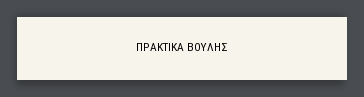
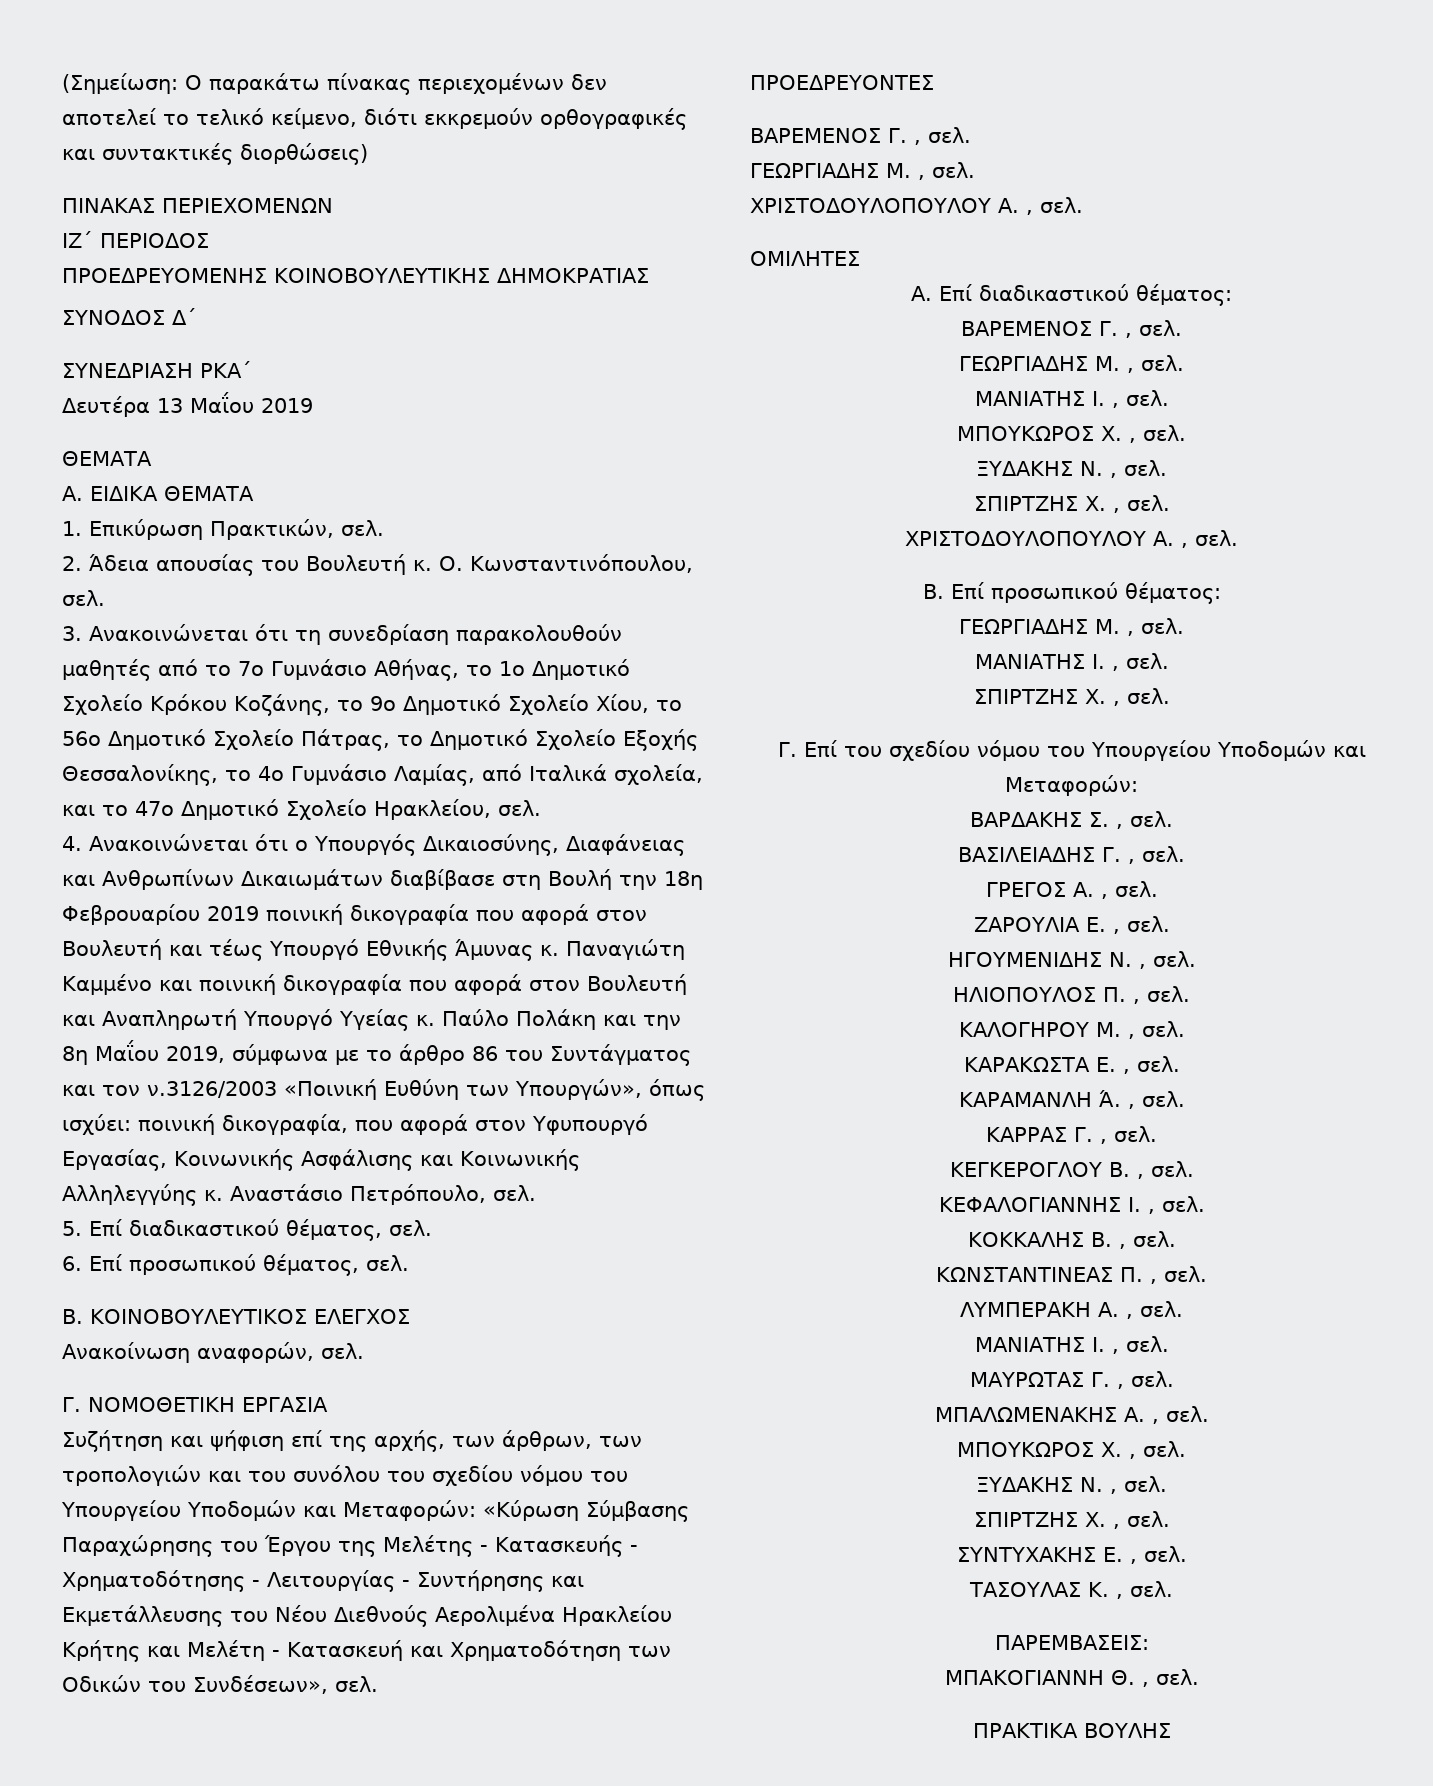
+ (Σημείωση: Ο παρακάτω πίνακας περιεχομένων δεν αποτελεί το τελικό κείμενο, διότι εκκρεμούν ορθογραφικές και συντακτικές διορθώσεις)
+ ΠΙΝΑΚΑΣ ΠΕΡΙΕΧΟΜΕΝΩΝ
+ ΙΖ΄ ΠΕΡΙΟΔΟΣ
+ ΠΡΟΕΔΡΕΥΟΜΕΝΗΣ ΚΟΙΝΟΒΟΥΛΕΥΤΙΚΗΣ ΔΗΜΟΚΡΑΤΙΑΣ
+ ΣΥΝΟΔΟΣ Δ΄
+ ΣΥΝΕΔΡΙΑΣΗ ΡΚΑ΄
+ Δευτέρα 13 Μαΐου 2019
+ ΘΕΜΑΤΑ
+ Α. ΕΙΔΙΚΑ ΘΕΜΑΤΑ
+ 1. Επικύρωση Πρακτικών, σελ.
+ 2. Άδεια απουσίας του Βουλευτή κ. Ο. Κωνσταντινόπουλου, σελ.
+ 3. Ανακοινώνεται ότι τη συνεδρίαση παρακολουθούν μαθητές από το 7ο Γυμνάσιο Αθήνας, το 1ο Δημοτικό Σχολείο Κρόκου Κοζάνης, το 9ο Δημοτικό Σχολείο Χίου, το 56ο Δημοτικό Σχολείο Πάτρας, το Δημοτικό Σχολείο Εξοχής Θεσσαλονίκης, το 4ο Γυμνάσιο Λαμίας, από Ιταλικά σχολεία, και το 47ο Δημοτικό Σχολείο Ηρακλείου, σελ.
+ 4. Ανακοινώνεται ότι ο Υπουργός Δικαιοσύνης, Διαφάνειας και Ανθρωπίνων Δικαιωμάτων διαβίβασε στη Βουλή την 18η Φεβρουαρίου 2019 ποινική δικογραφία που αφορά στον Βουλευτή και τέως Υπουργό Εθνικής Άμυνας κ. Παναγιώτη Καμμένο και ποινική δικογραφία που αφορά στον Βουλευτή και Αναπληρωτή Υπουργό Υγείας κ. Παύλο Πολάκη και την 8η Μαΐου 2019, σύμφωνα με το άρθρο 86 του Συντάγματος και τον ν.3126/2003 «Ποινική Ευθύνη των Υπουργών», όπως ισχύει: ποινική δικογραφία, που αφορά στον Υφυπουργό Εργασίας, Κοινωνικής Ασφάλισης και Κοινωνικής Αλληλεγγύης κ. Αναστάσιο Πετρόπουλο, σελ.
+ 5. Επί διαδικαστικού θέματος, σελ.
+ 6. Επί προσωπικού θέματος, σελ.
+ Β. ΚΟΙΝΟΒΟΥΛΕΥΤΙΚΟΣ ΕΛΕΓΧΟΣ
+ Ανακοίνωση αναφορών, σελ.
+ Γ. ΝΟΜΟΘΕΤΙΚΗ ΕΡΓΑΣΙΑ
+ Συζήτηση και ψήφιση επί της αρχής, των άρθρων, των τροπολογιών και του συνόλου του σχεδίου νόμου του Υπουργείου Υποδομών και Μεταφορών: «Κύρωση Σύμβασης Παραχώρησης του Έργου της Μελέτης - Κατασκευής - Χρηματοδότησης - Λειτουργίας - Συντήρησης και Εκμετάλλευσης του Νέου Διεθνούς Αερολιμένα Ηρακλείου Κρήτης και Μελέτη - Κατασκευή και Χρηματοδότηση των Οδικών του Συνδέσεων», σελ.
+ ΠΡΟΕΔΡΕΥΟΝΤΕΣ
+ ΒΑΡΕΜΕΝΟΣ Γ. , σελ.
+ ΓΕΩΡΓΙΑΔΗΣ Μ. , σελ.
+ ΧΡΙΣΤΟΔΟΥΛΟΠΟΥΛΟΥ Α. , σελ.
+ ΟΜΙΛΗΤΕΣ
+ Α. Επί διαδικαστικού θέματος:
+ ΒΑΡΕΜΕΝΟΣ Γ. , σελ.
+ ΓΕΩΡΓΙΑΔΗΣ Μ. , σελ.
+ ΜΑΝΙΑΤΗΣ Ι. , σελ.
+ ΜΠΟΥΚΩΡΟΣ Χ. , σελ.
+ ΞΥΔΑΚΗΣ Ν. , σελ.
+ ΣΠΙΡΤΖΗΣ Χ. , σελ.
+ ΧΡΙΣΤΟΔΟΥΛΟΠΟΥΛΟΥ Α. , σελ.
+ Β. Επί προσωπικού θέματος:
+ ΓΕΩΡΓΙΑΔΗΣ Μ. , σελ.
+ ΜΑΝΙΑΤΗΣ Ι. , σελ.
+ ΣΠΙΡΤΖΗΣ Χ. , σελ.
+ Γ. Επί του σχεδίου νόμου του Υπουργείου Υποδομών και Μεταφορών:
+ ΒΑΡΔΑΚΗΣ Σ. , σελ.
+ ΒΑΣΙΛΕΙΑΔΗΣ Γ. , σελ.
+ ΓΡΕΓΟΣ Α. , σελ.
+ ΖΑΡΟΥΛΙΑ Ε. , σελ.
+ ΗΓΟΥΜΕΝΙΔΗΣ Ν. , σελ.
+ ΗΛΙΟΠΟΥΛΟΣ Π. , σελ.
+ ΚΑΛΟΓΗΡΟΥ Μ. , σελ.
+ ΚΑΡΑΚΩΣΤΑ Ε. , σελ.
+ ΚΑΡΑΜΑΝΛΗ Ά. , σελ.
+ ΚΑΡΡΑΣ Γ. , σελ.
+ ΚΕΓΚΕΡΟΓΛΟΥ Β. , σελ.
+ ΚΕΦΑΛΟΓΙΑΝΝΗΣ Ι. , σελ.
+ ΚΟΚΚΑΛΗΣ Β. , σελ.
+ ΚΩΝΣΤΑΝΤΙΝΕΑΣ Π. , σελ.
+ ΛΥΜΠΕΡΑΚΗ Α. , σελ.
+ ΜΑΝΙΑΤΗΣ Ι. , σελ.
+ ΜΑΥΡΩΤΑΣ Γ. , σελ.
+ ΜΠΑΛΩΜΕΝΑΚΗΣ Α. , σελ.
+ ΜΠΟΥΚΩΡΟΣ Χ. , σελ.
+ ΞΥΔΑΚΗΣ Ν. , σελ.
+ ΣΠΙΡΤΖΗΣ Χ. , σελ.
+ ΣΥΝΤΥΧΑΚΗΣ Ε. , σελ.
+ ΤΑΣΟΥΛΑΣ Κ. , σελ.
+ ΠΑΡΕΜΒΑΣΕΙΣ:
+ ΜΠΑΚΟΓΙΑΝΝΗ Θ. , σελ.

